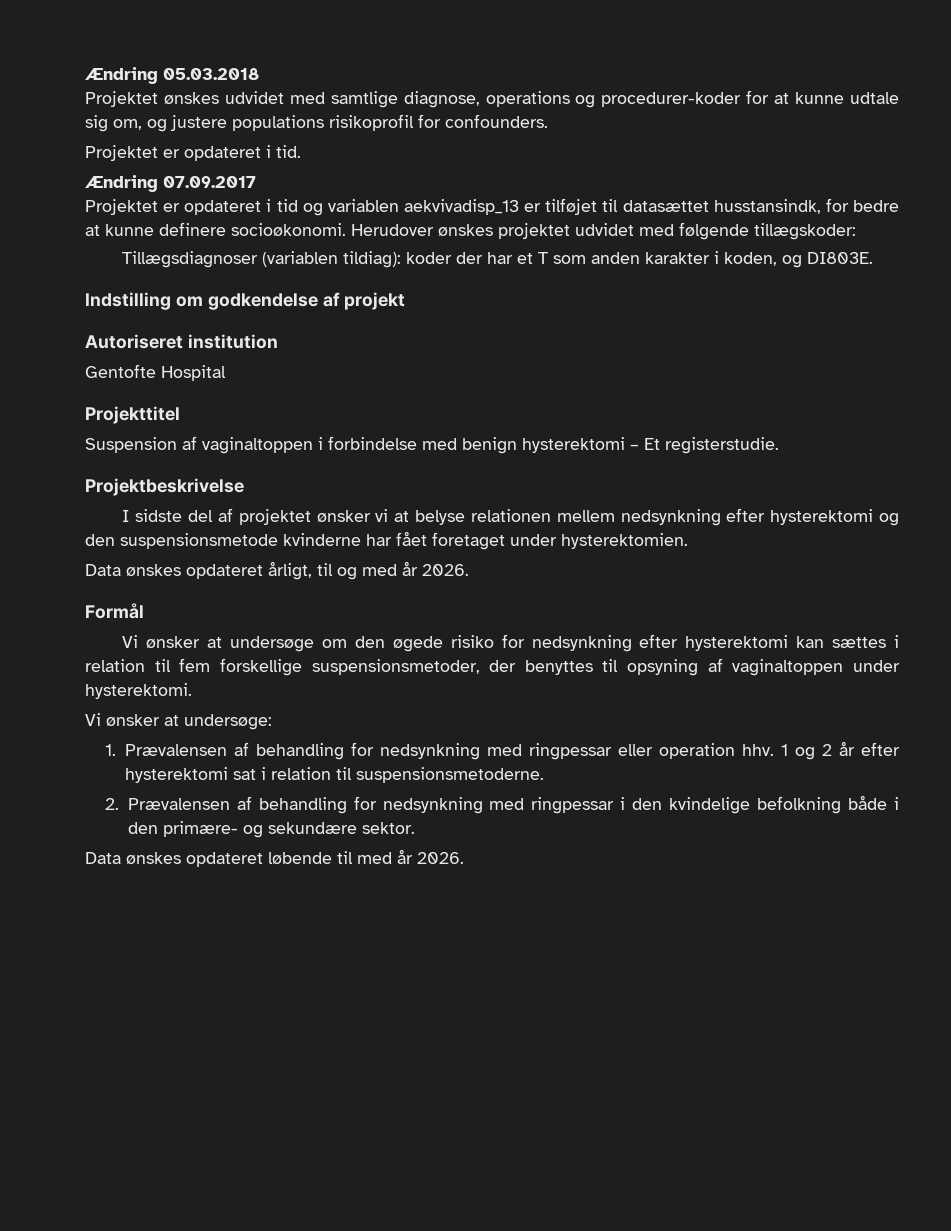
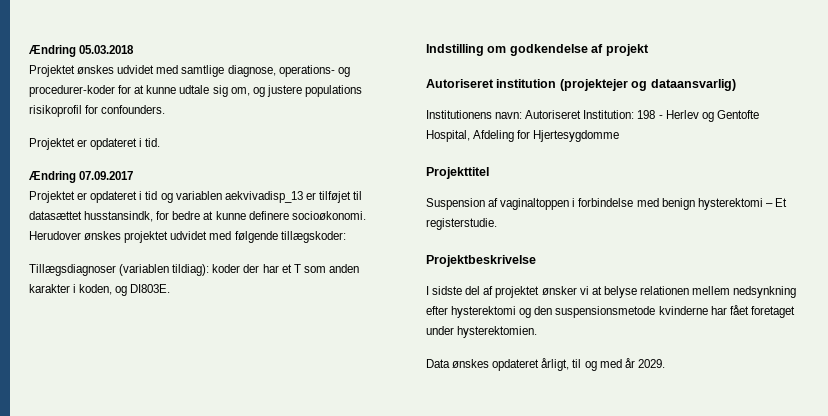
- Projektet ønskes udvidet med samtlige diagnose, operations og procedurer-koder for at kunne udtale sig om, og justere populations risikoprofil for confounders.
+ Projektet ønskes udvidet med samtlige diagnose, operations- og procedurer-koder for at kunne udtale sig om, og justere populations risikoprofil for confounders.
- Autoriseret institution
- Gentofte Hospital
+ Autoriseret institution (projektejer og dataansvarlig)
+ Institutionens navn: Autoriseret Institution: 198 - Herlev og Gentofte Hospital, Afdeling for Hjertesygdomme
- Data ønskes opdateret årligt, til og med år 2026.
- Formål
- Vi ønsker at undersøge om den øgede risiko for nedsynkning efter hysterektomi kan sættes i relation til fem forskellige suspensionsmetoder, der benyttes til opsyning af vaginaltoppen under hysterektomi.
- Vi ønsker at undersøge:
- 1. Prævalensen af behandling for nedsynkning med ringpessar eller operation hhv. 1 og 2 år efter hysterektomi sat i relation til suspensionsmetoderne.
- 2. Prævalensen af behandling for nedsynkning med ringpessar i den kvindelige befolkning både i den primære- og sekundære sektor.
- Data ønskes opdateret løbende til med år 2026.
+ Data ønskes opdateret årligt, til og med år 2029.

